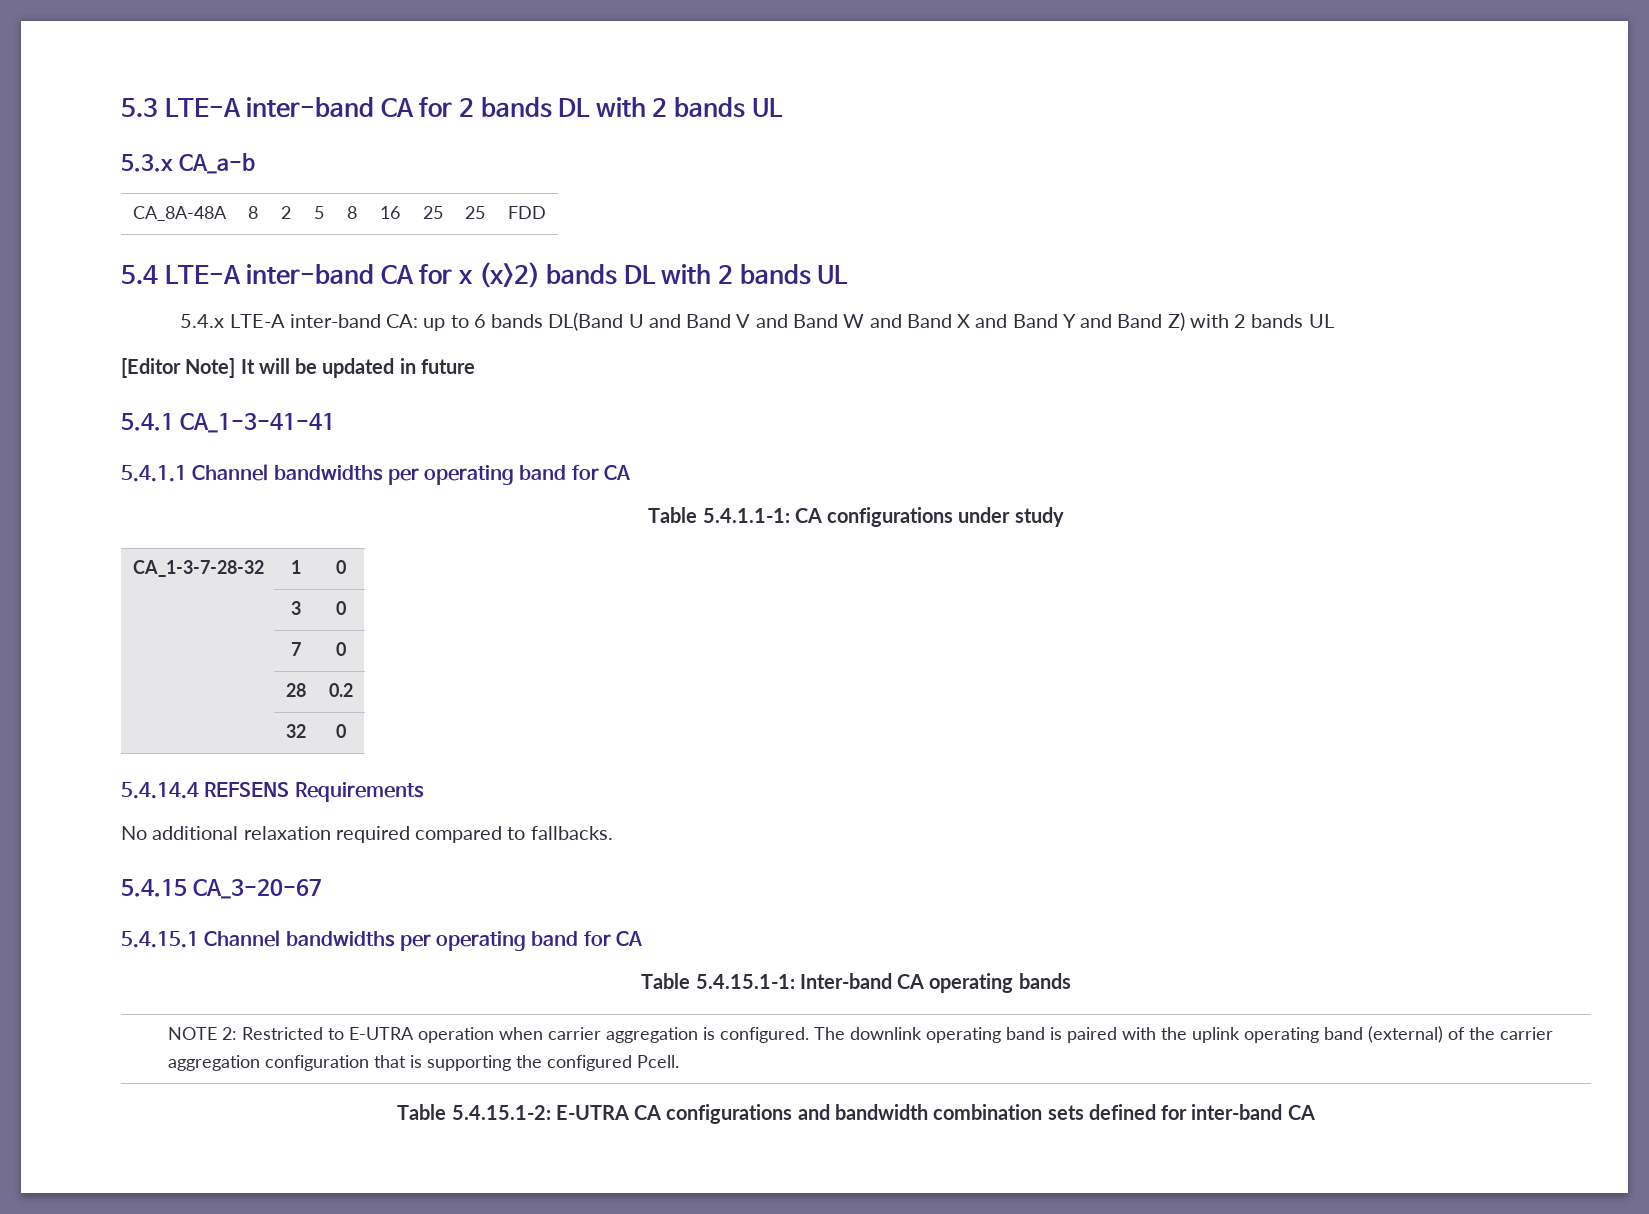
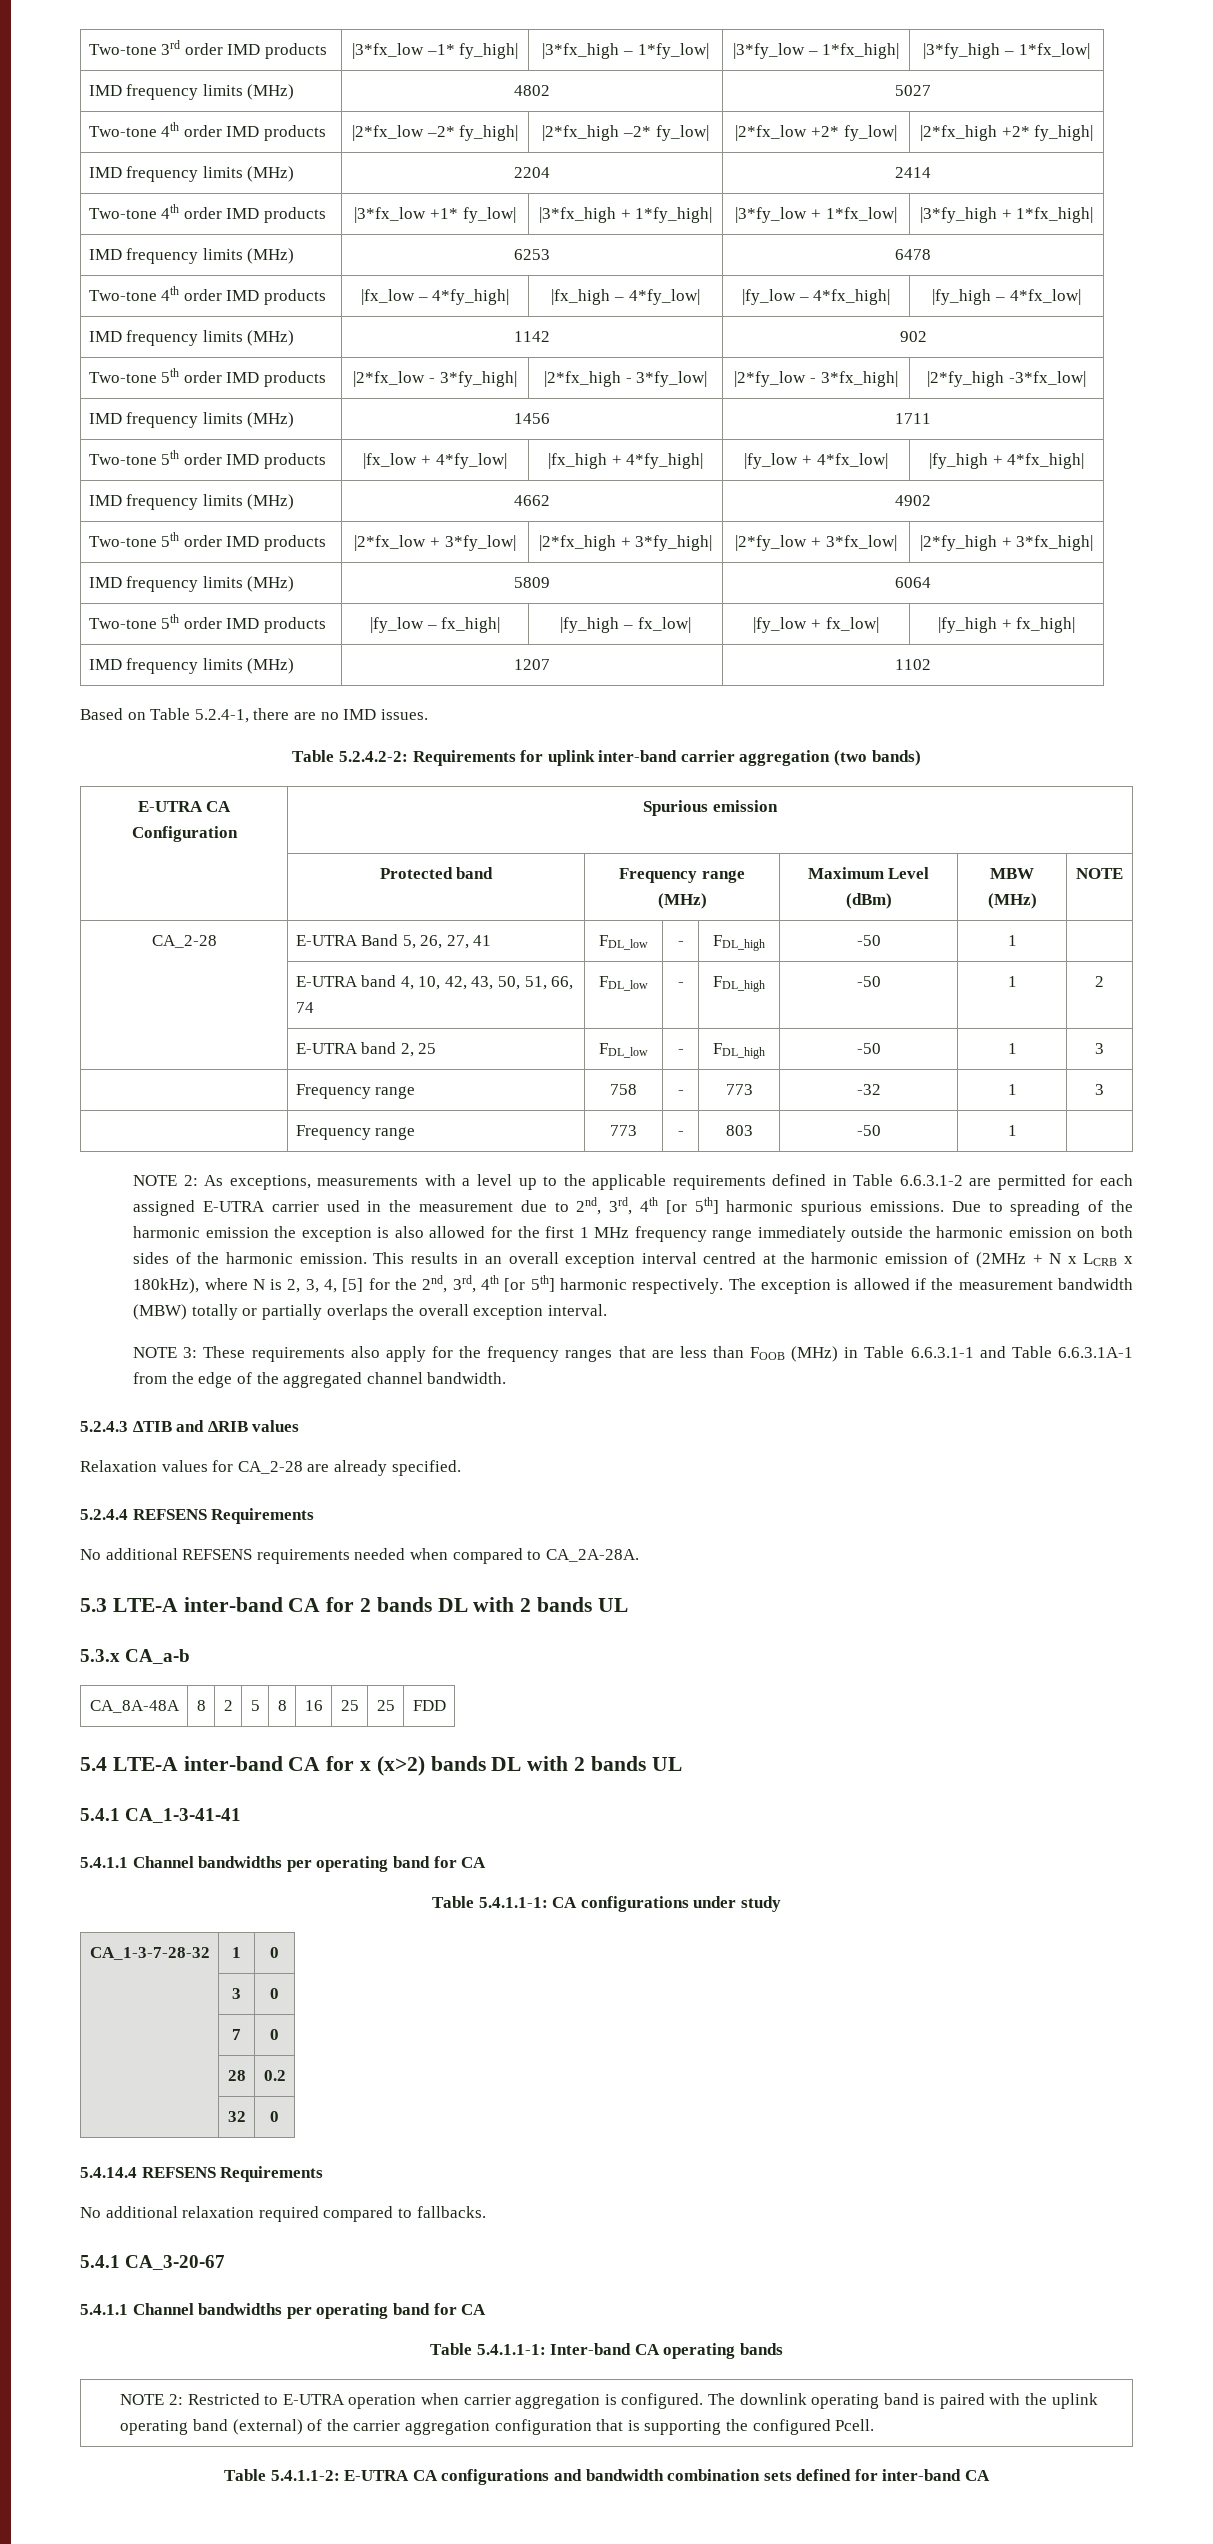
+ Two-tone 3rd order IMD products | |3*fx_low –1* fy_high| | |3*fx_high – 1*fy_low| | |3*fy_low – 1*fx_high| | |3*fy_high – 1*fx_low|
+ IMD frequency limits (MHz) | 4802 | 5027
+ Two-tone 4th order IMD products | |2*fx_low –2* fy_high| | |2*fx_high –2* fy_low| | |2*fx_low +2* fy_low| | |2*fx_high +2* fy_high|
+ IMD frequency limits (MHz) | 2204 | 2414
+ Two-tone 4th order IMD products | |3*fx_low +1* fy_low| | |3*fx_high + 1*fy_high| | |3*fy_low + 1*fx_low| | |3*fy_high + 1*fx_high|
+ IMD frequency limits (MHz) | 6253 | 6478
+ Two-tone 4th order IMD products | |fx_low – 4*fy_high| | |fx_high – 4*fy_low| | |fy_low – 4*fx_high| | |fy_high – 4*fx_low|
+ IMD frequency limits (MHz) | 1142 | 902
+ Two-tone 5th order IMD products | |2*fx_low - 3*fy_high| | |2*fx_high - 3*fy_low| | |2*fy_low - 3*fx_high| | |2*fy_high -3*fx_low|
+ IMD frequency limits (MHz) | 1456 | 1711
+ Two-tone 5th order IMD products | |fx_low + 4*fy_low| | |fx_high + 4*fy_high| | |fy_low + 4*fx_low| | |fy_high + 4*fx_high|
+ IMD frequency limits (MHz) | 4662 | 4902
+ Two-tone 5th order IMD products | |2*fx_low + 3*fy_low| | |2*fx_high + 3*fy_high| | |2*fy_low + 3*fx_low| | |2*fy_high + 3*fx_high|
+ IMD frequency limits (MHz) | 5809 | 6064
+ Two-tone 5th order IMD products | |fy_low – fx_high| | |fy_high – fx_low| | |fy_low + fx_low| | |fy_high + fx_high|
+ IMD frequency limits (MHz) | 1207 | 1102
+ Based on Table 5.2.4-1, there are no IMD issues.
+ Table 5.2.4.2-2: Requirements for uplink inter-band carrier aggregation (two bands)
+ E-UTRA CA Configuration | Spurious emission
+ | Protected band | Frequency range (MHz) | Maximum Level (dBm) | MBW (MHz) | NOTE
+ CA_2-28 | E-UTRA Band 5, 26, 27, 41 | FDL_low | - | FDL_high | -50 | 1 |
+ | E-UTRA band 4, 10, 42, 43, 50, 51, 66, 74 | FDL_low | - | FDL_high | -50 | 1 | 2
+ | E-UTRA band 2, 25 | FDL_low | - | FDL_high | -50 | 1 | 3
+ | Frequency range | 758 | - | 773 | -32 | 1 | 3
+ | Frequency range | 773 | - | 803 | -50 | 1 |
+ NOTE 2: As exceptions, measurements with a level up to the applicable requirements defined in Table 6.6.3.1-2 are permitted for each assigned E-UTRA carrier used in the measurement due to 2nd, 3rd, 4th [or 5th] harmonic spurious emissions. Due to spreading of the harmonic emission the exception is also allowed for the first 1 MHz frequency range immediately outside the harmonic emission on both sides of the harmonic emission. This results in an overall exception interval centred at the harmonic emission of (2MHz + N x LCRB x 180kHz), where N is 2, 3, 4, [5] for the 2nd, 3rd, 4th [or 5th] harmonic respectively. The exception is allowed if the measurement bandwidth (MBW) totally or partially overlaps the overall exception interval.
+ NOTE 3: These requirements also apply for the frequency ranges that are less than FOOB (MHz) in Table 6.6.3.1-1 and Table 6.6.3.1A-1 from the edge of the aggregated channel bandwidth.
+ 5.2.4.3 ∆TIB and ∆RIB values
+ Relaxation values for CA_2-28 are already specified.
+ 5.2.4.4 REFSENS Requirements
+ No additional REFSENS requirements needed when compared to CA_2A-28A.
- 5.4.x LTE-A inter-band CA: up to 6 bands DL(Band U and Band V and Band W and Band X and Band Y and Band Z) with 2 bands UL
- [Editor Note] It will be updated in future
- 5.4.15 CA_3-20-67
- 5.4.15.1 Channel bandwidths per operating band for CA
- Table 5.4.15.1-1: Inter-band CA operating bands
+ 5.4.1 CA_3-20-67
+ 5.4.1.1 Channel bandwidths per operating band for CA
+ Table 5.4.1.1-1: Inter-band CA operating bands
- Table 5.4.15.1-2: E-UTRA CA configurations and bandwidth combination sets defined for inter-band CA
+ Table 5.4.1.1-2: E-UTRA CA configurations and bandwidth combination sets defined for inter-band CA

